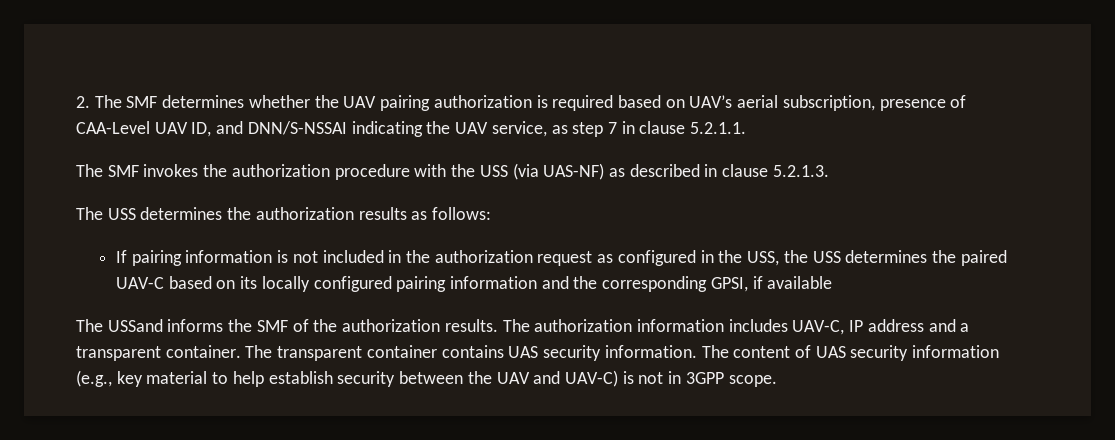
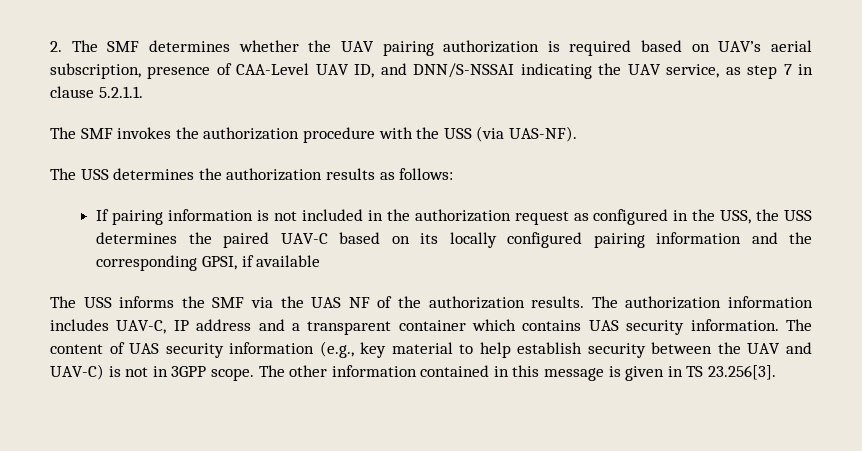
- The SMF invokes the authorization procedure with the USS (via UAS-NF) as described in clause 5.2.1.3.
+ The SMF invokes the authorization procedure with the USS (via UAS-NF).
- The USSand informs the SMF of the authorization results.
+ The USS informs the SMF via the UAS NF of the authorization results.
- The authorization information includes UAV-C, IP address and a transparent container. The transparent container contains UAS security information.
+ The authorization information includes UAV-C, IP address and a transparent container which contains UAS security information.
+ The other information contained in this message is given in TS 23.256[3].

